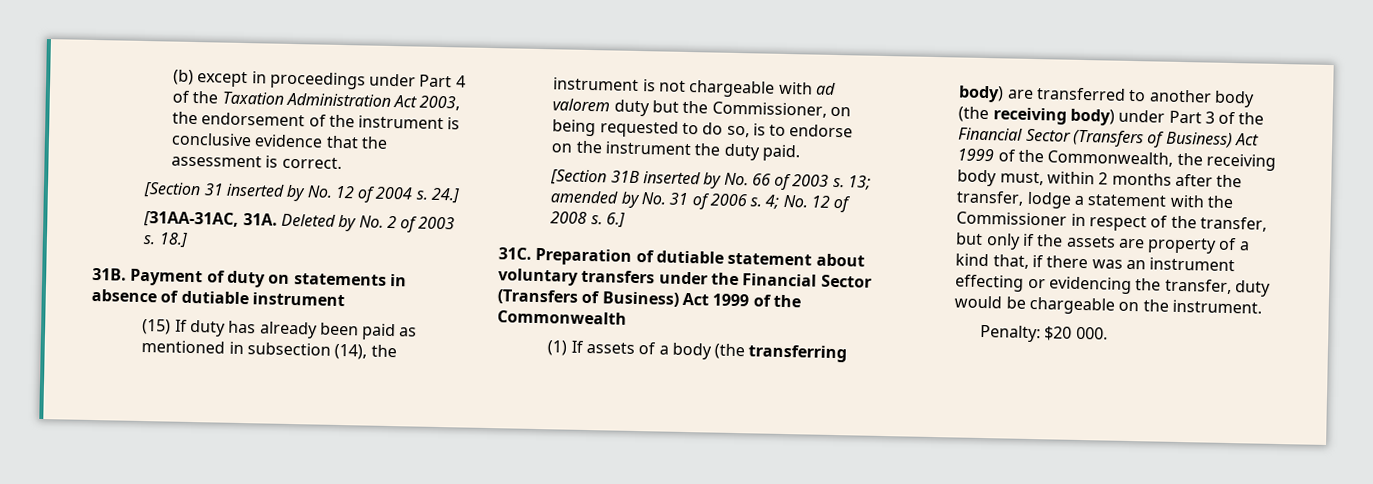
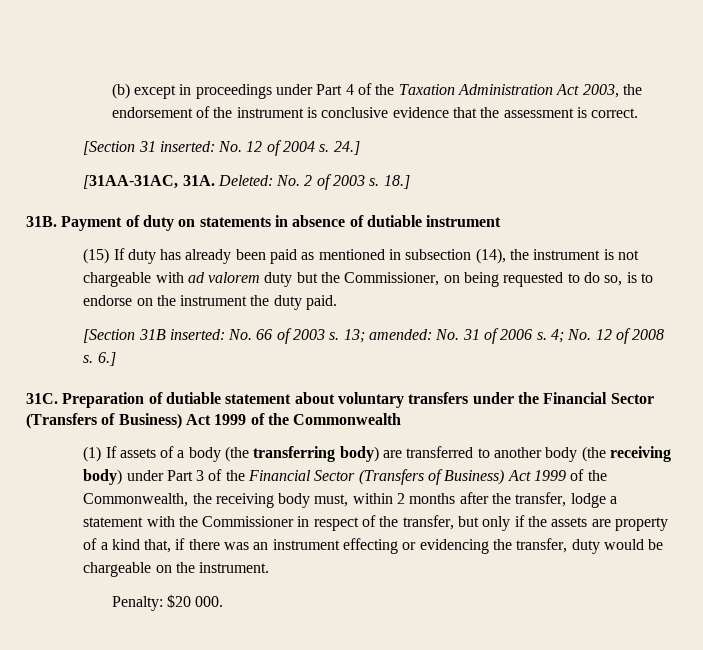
- [Section 31 inserted by No. 12 of 2004 s.
+ [Section 31 inserted: No. 12 of 2004 s.
- Deleted by No. 2 of 2003 s.
+ Deleted: No. 2 of 2003 s.
- [Section 31B inserted by No. 66 of 2003 s.
+ [Section 31B inserted: No. 66 of 2003 s.
- 13; amended by No. 31 of 2006 s.
+ 13; amended: No. 31 of 2006 s.

